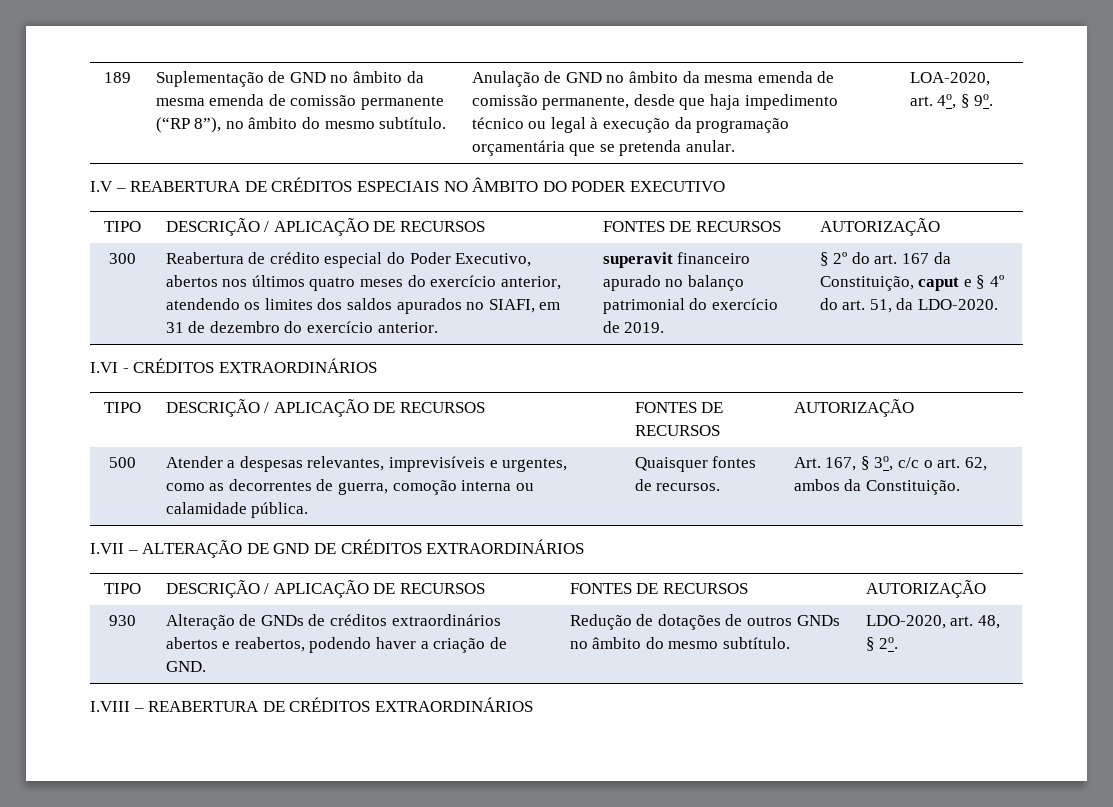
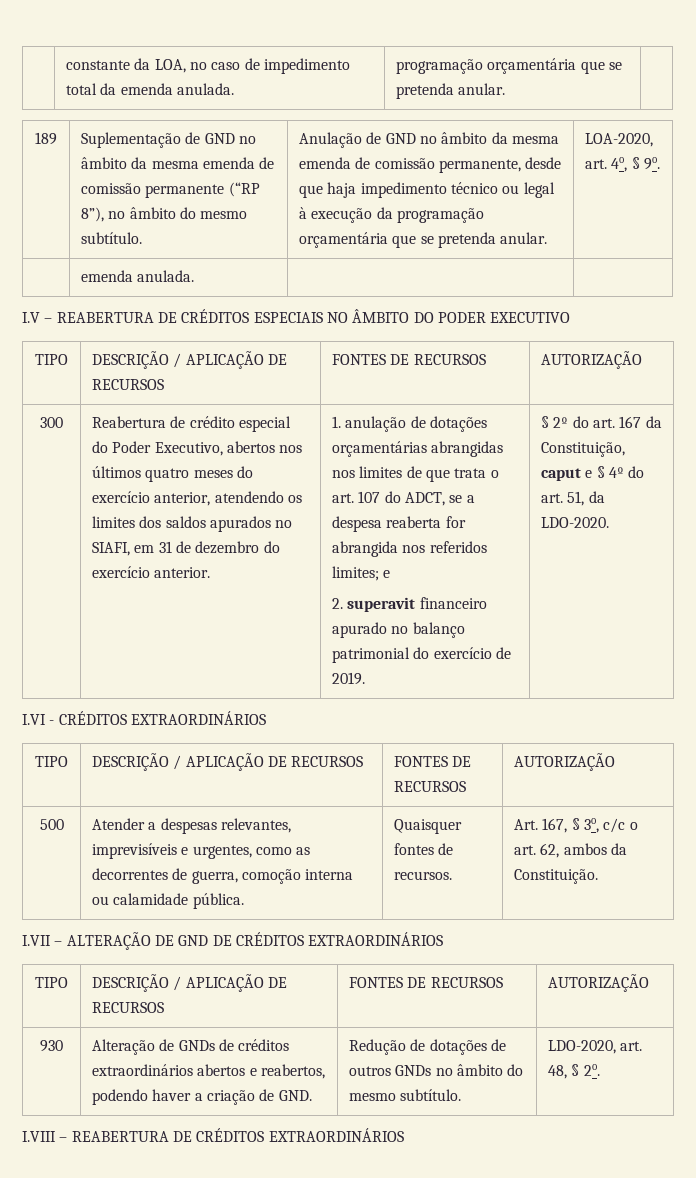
+ constante da LOA, no caso de impedimento total da emenda anulada. | programação orçamentária que se pretenda anular.
+ | emenda anulada. | |
- superavit financeiro apurado no balanço patrimonial do exercício de 2019.
+ 1. anulação de dotações orçamentárias abrangidas nos limites de que trata o art. 107 do ADCT, se a despesa reaberta for abrangida nos referidos limites; e
+ 2. superavit financeiro apurado no balanço patrimonial do exercício de 2019.

